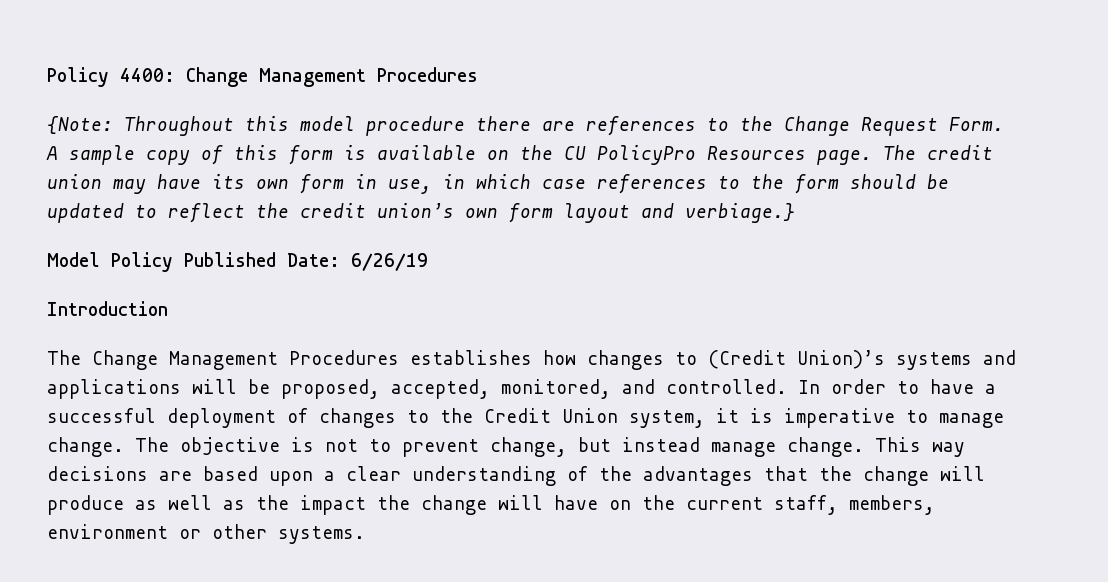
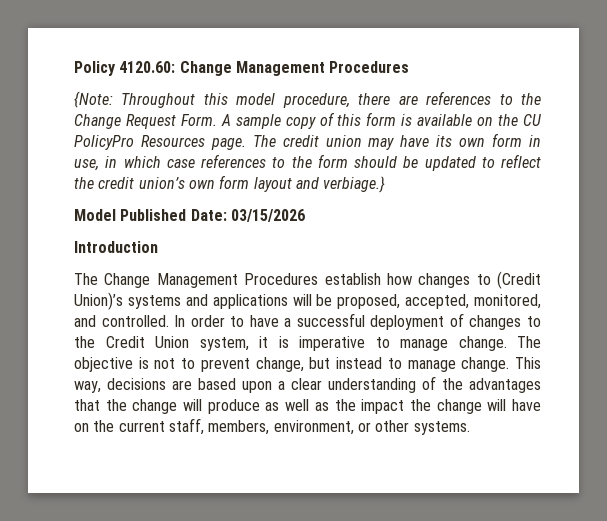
- Policy 4400: Change Management Procedures
+ Policy 4120.60: Change Management Procedures
- {Note: Throughout this model procedure there are references to the Change Request Form.
+ {Note: Throughout this model procedure, there are references to the Change Request Form.
- Model Policy Published Date: 6/26/19
+ Model Published Date: 03/15/2026
- The Change Management Procedures establishes how changes to (Credit Union)’s systems and applications will be proposed, accepted, monitored, and controlled.
+ The Change Management Procedures establish how changes to (Credit Union)’s systems and applications will be proposed, accepted, monitored, and controlled.
- The objective is not to prevent change, but instead manage change.
+ The objective is not to prevent change, but instead to manage change.
- This way decisions are based upon a clear understanding of the advantages that the change will produce as well as the impact the change will have on the current staff, members, environment or other systems.
+ This way, decisions are based upon a clear understanding of the advantages that the change will produce as well as the impact the change will have on the current staff, members, environment, or other systems.

